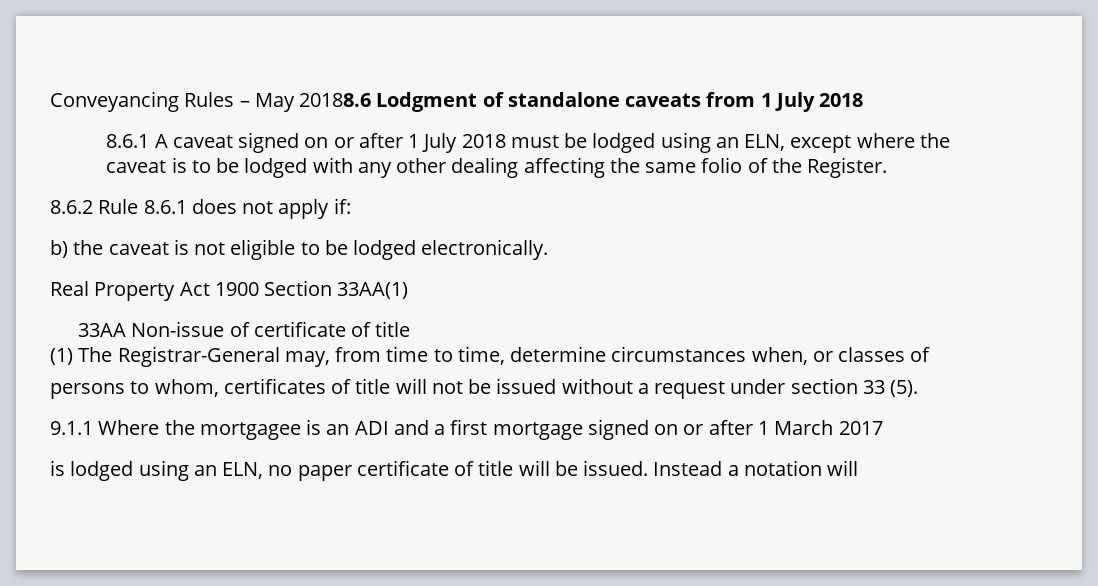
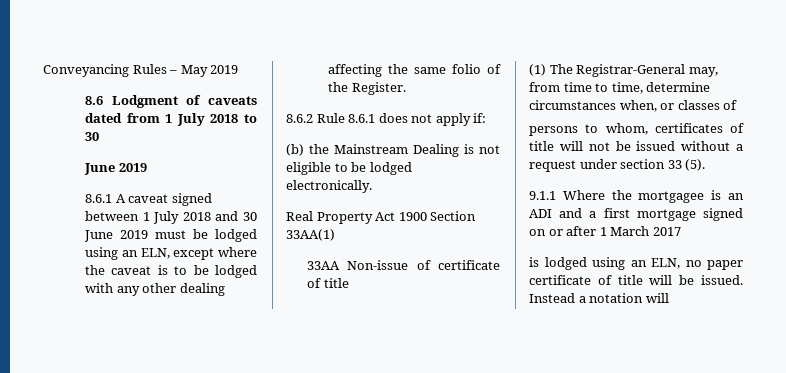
- Conveyancing Rules – May 20188.6 Lodgment of standalone caveats from 1 July 2018
+ Conveyancing Rules – May 2019
+ 8.6 Lodgment of caveats dated from 1 July 2018 to 30
+ June 2019
- 8.6.1 A caveat signed on or after 1 July 2018 must be lodged using an ELN, except where the caveat is to be lodged with any other dealing affecting the same folio of the Register.
+ 8.6.1 A caveat signed between 1 July 2018 and 30 June 2019 must be lodged using an ELN, except where the caveat is to be lodged with any other dealing affecting the same folio of the Register.
- b) the caveat is not eligible to be lodged electronically.
+ (b) the Mainstream Dealing is not eligible to be lodged electronically.

